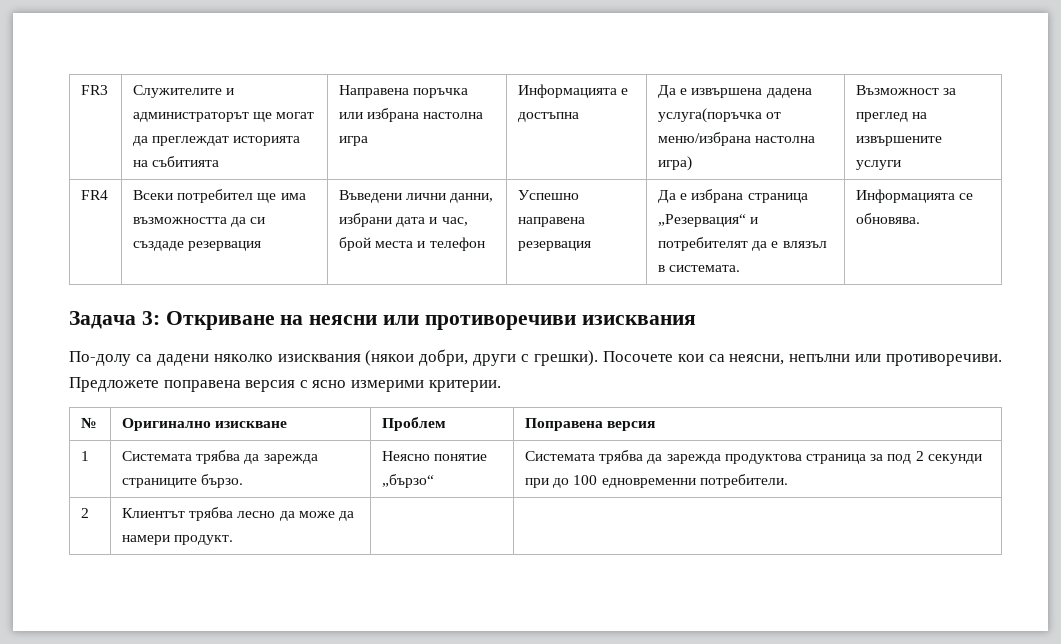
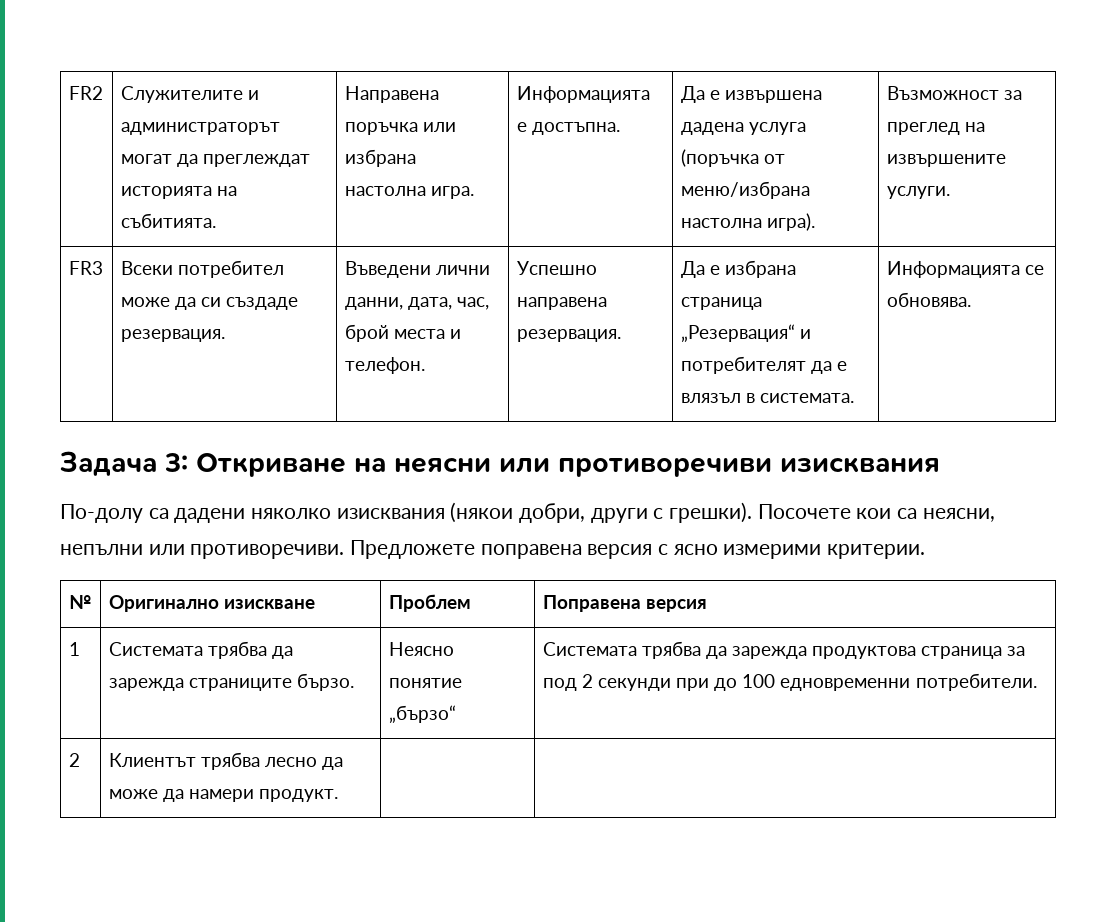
- FR3 | Служителите и администраторът ще могат да преглеждат историята на събитията | Направена поръчка или избрана настолна игра | Информацията е достъпна | Да е извършена дадена услуга(поръчка от меню/избрана настолна игра) | Възможност за преглед на извършените услуги
- FR4 | Всеки потребител ще има възможността да си създаде резервация | Въведени лични данни, избрани дата и час, брой места и телефон | Успешно направена резервация | Да е избрана страница „Резервация“ и потребителят да е влязъл в системата. | Информацията се обновява.
+ FR2 | Служителите и администраторът могат да преглеждат историята на събитията. | Направена поръчка или избрана настолна игра. | Информацията е достъпна. | Да е извършена дадена услуга (поръчка от меню/избрана настолна игра). | Възможност за преглед на извършените услуги.
+ FR3 | Всеки потребител може да си създаде резервация. | Въведени лични данни, дата, час, брой места и телефон. | Успешно направена резервация. | Да е избрана страница „Резервация“ и потребителят да е влязъл в системата. | Информацията се обновява.

